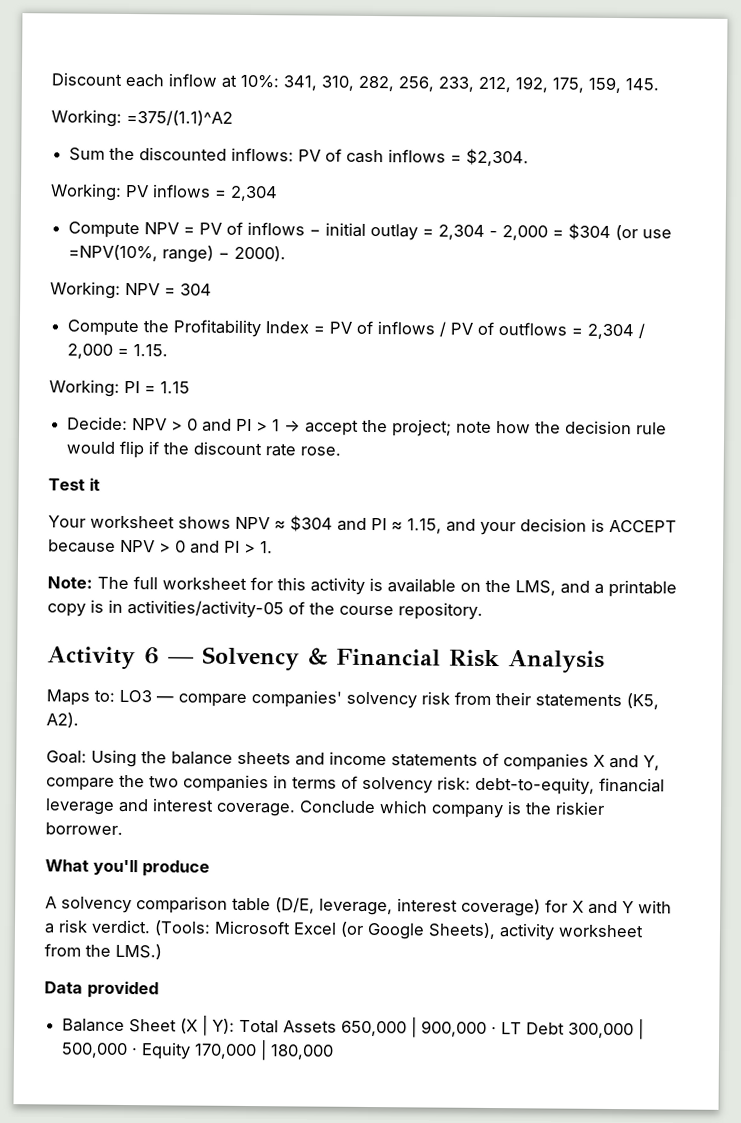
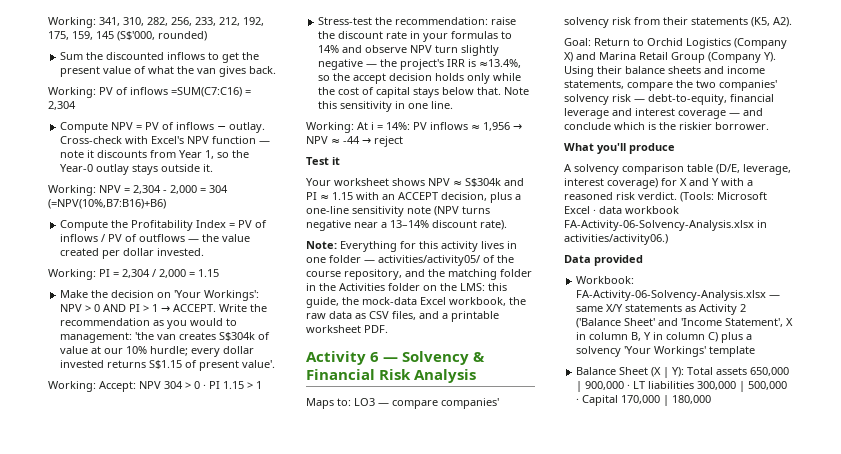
- Discount each inflow at 10%: 341, 310, 282, 256, 233, 212, 192, 175, 159, 145.
- Working: =375/(1.1)^A2
+ Working: 341, 310, 282, 256, 233, 212, 192, 175, 159, 145 (S$'000, rounded)
- Sum the discounted inflows: PV of cash inflows = $2,304.
+ Sum the discounted inflows to get the present value of what the van gives back.
- Working: PV inflows = 2,304
+ Working: PV of inflows =SUM(C7:C16) = 2,304
- Compute NPV = PV of inflows − initial outlay = 2,304 - 2,000 = $304 (or use =NPV(10%, range) − 2000).
- Working: NPV = 304
+ Compute NPV = PV of inflows − outlay. Cross-check with Excel's NPV function — note it discounts from Year 1, so the Year-0 outlay stays outside it.
+ Working: NPV = 2,304 - 2,000 = 304 (=NPV(10%,B7:B16)+B6)
- Compute the Profitability Index = PV of inflows / PV of outflows = 2,304 / 2,000 = 1.15.
- Working: PI = 1.15
- Decide: NPV > 0 and PI > 1 → accept the project; note how the decision rule would flip if the discount rate rose.
+ Compute the Profitability Index = PV of inflows / PV of outflows — the value created per dollar invested.
+ Working: PI = 2,304 / 2,000 = 1.15
+ Make the decision on 'Your Workings': NPV > 0 AND PI > 1 → ACCEPT. Write the recommendation as you would to management: 'the van creates S$304k of value at our 10% hurdle; every dollar invested returns S$1.15 of present value'.
+ Working: Accept: NPV 304 > 0 · PI 1.15 > 1
+ Stress-test the recommendation: raise the discount rate in your formulas to 14% and observe NPV turn slightly negative — the project's IRR is ≈13.4%, so the accept decision holds only while the cost of capital stays below that. Note this sensitivity in one line.
+ Working: At i = 14%: PV inflows ≈ 1,956 → NPV ≈ -44 → reject
- Your worksheet shows NPV ≈ $304 and PI ≈ 1.15, and your decision is ACCEPT because NPV > 0 and PI > 1.
- Note: The full worksheet for this activity is available on the LMS, and a printable copy is in activities/activity-05 of the course repository.
+ Your worksheet shows NPV ≈ S$304k and PI ≈ 1.15 with an ACCEPT decision, plus a one-line sensitivity note (NPV turns negative near a 13–14% discount rate).
+ Note: Everything for this activity lives in one folder — activities/activity05/ of the course repository, and the matching folder in the Activities folder on the LMS: this guide, the mock-data Excel workbook, the raw data as CSV files, and a printable worksheet PDF.
- Goal: Using the balance sheets and income statements of companies X and Y, compare the two companies in terms of solvency risk: debt-to-equity, financial leverage and interest coverage. Conclude which company is the riskier borrower.
+ Goal: Return to Orchid Logistics (Company X) and Marina Retail Group (Company Y). Using their balance sheets and income statements, compare the two companies' solvency risk — debt-to-equity, financial leverage and interest coverage — and conclude which is the riskier borrower.
- A solvency comparison table (D/E, leverage, interest coverage) for X and Y with a risk verdict.
+ A solvency comparison table (D/E, leverage, interest coverage) for X and Y with a reasoned risk verdict.
- (Tools: Microsoft Excel (or Google Sheets), activity worksheet from the LMS.)
+ (Tools: Microsoft Excel · data workbook FA-Activity-06-Solvency-Analysis.xlsx in activities/activity06.)
  Data provided
+ Workbook: FA-Activity-06-Solvency-Analysis.xlsx — same X/Y statements as Activity 2 ('Balance Sheet' and 'Income Statement', X in column B, Y in column C) plus a solvency 'Your Workings' template
- Balance Sheet (X | Y): Total Assets 650,000 | 900,000 · LT Debt 300,000 | 500,000 · Equity 170,000 | 180,000
+ Balance Sheet (X | Y): Total assets 650,000 | 900,000 · LT liabilities 300,000 | 500,000 · Capital 170,000 | 180,000

